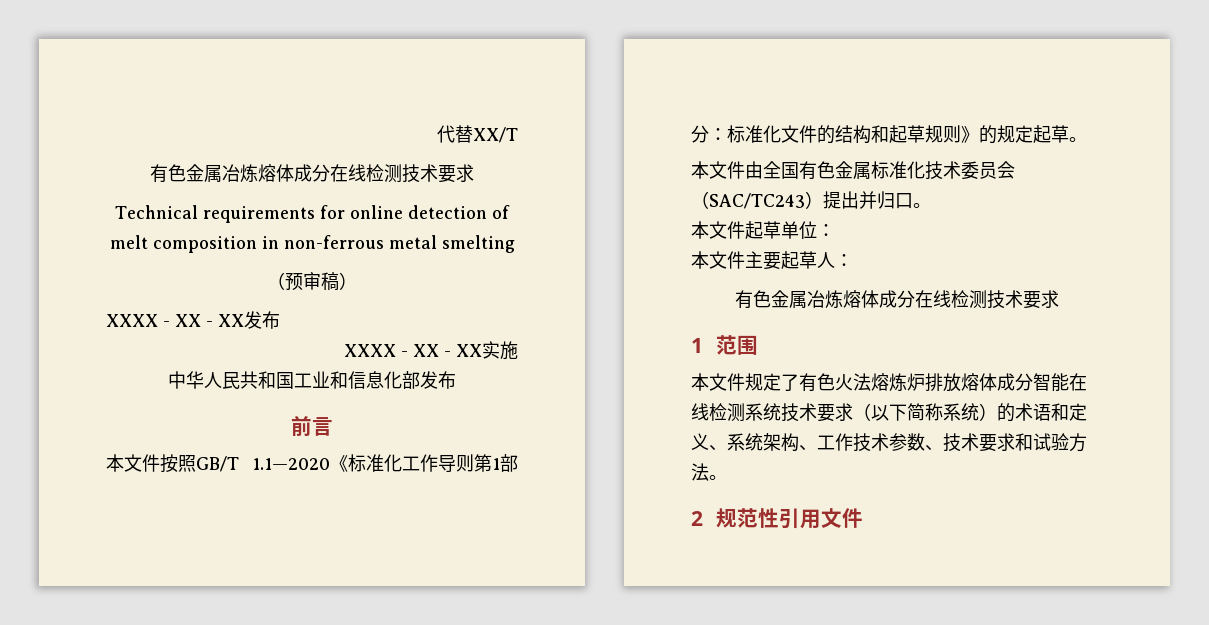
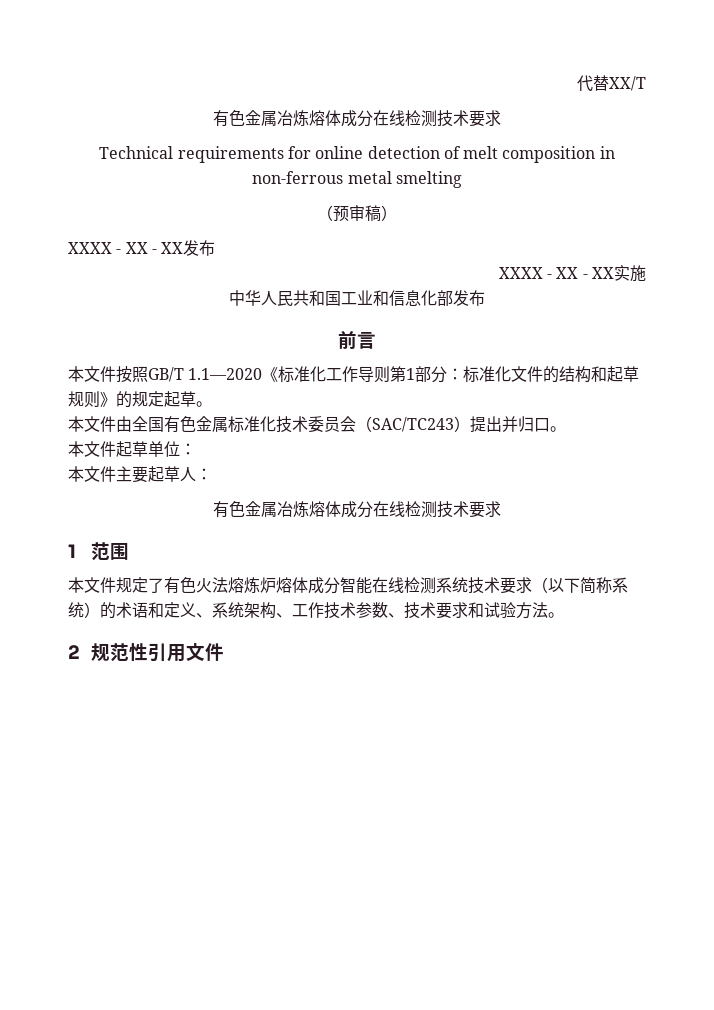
- 本文件规定了有色火法熔炼炉排放熔体成分智能在线检测系统技术要求（以下简称系统）的术语和定义、系统架构、工作技术参数、技术要求和试验方法。
+ 本文件规定了有色火法熔炼炉熔体成分智能在线检测系统技术要求（以下简称系统）的术语和定义、系统架构、工作技术参数、技术要求和试验方法。

